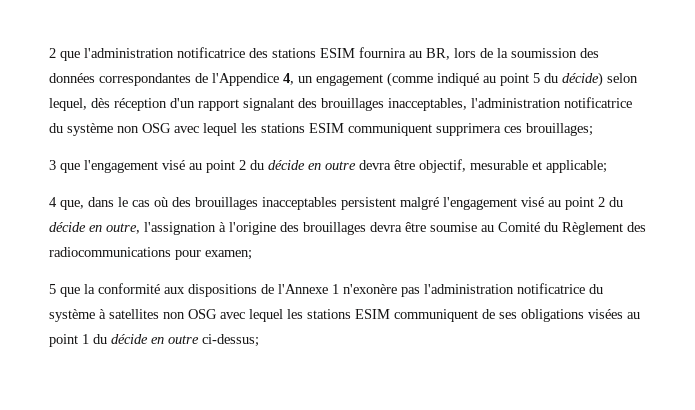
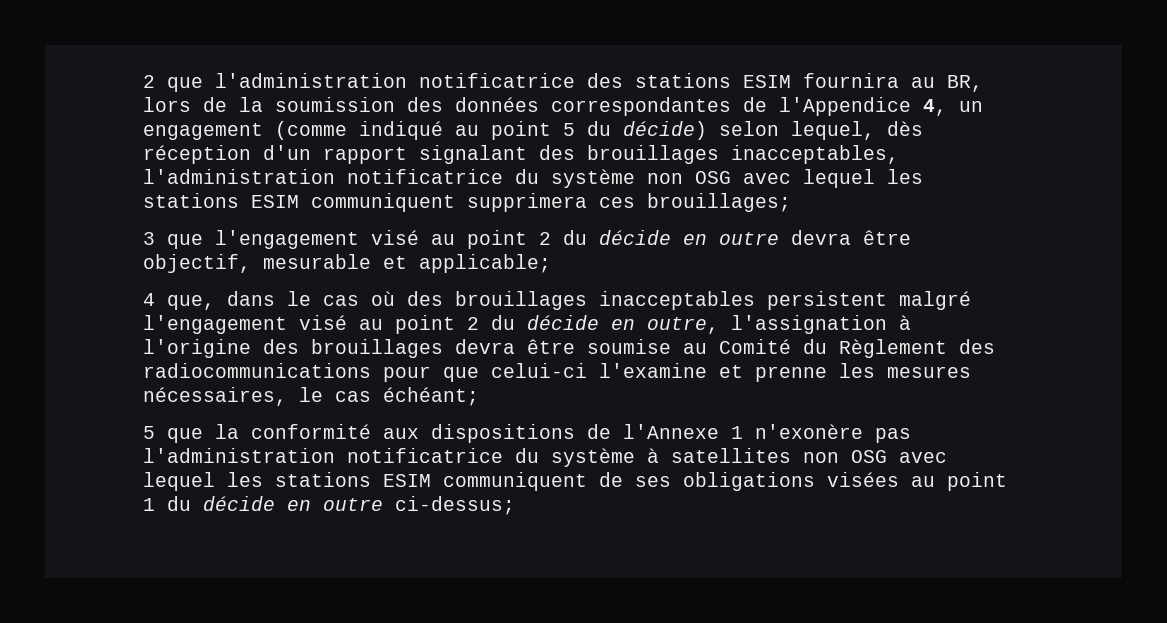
- 4 que, dans le cas où des brouillages inacceptables persistent malgré l'engagement visé au point 2 du décide en outre, l'assignation à l'origine des brouillages devra être soumise au Comité du Règlement des radiocommunications pour examen;
+ 4 que, dans le cas où des brouillages inacceptables persistent malgré l'engagement visé au point 2 du décide en outre, l'assignation à l'origine des brouillages devra être soumise au Comité du Règlement des radiocommunications pour que celui-ci l'examine et prenne les mesures nécessaires, le cas échéant;

